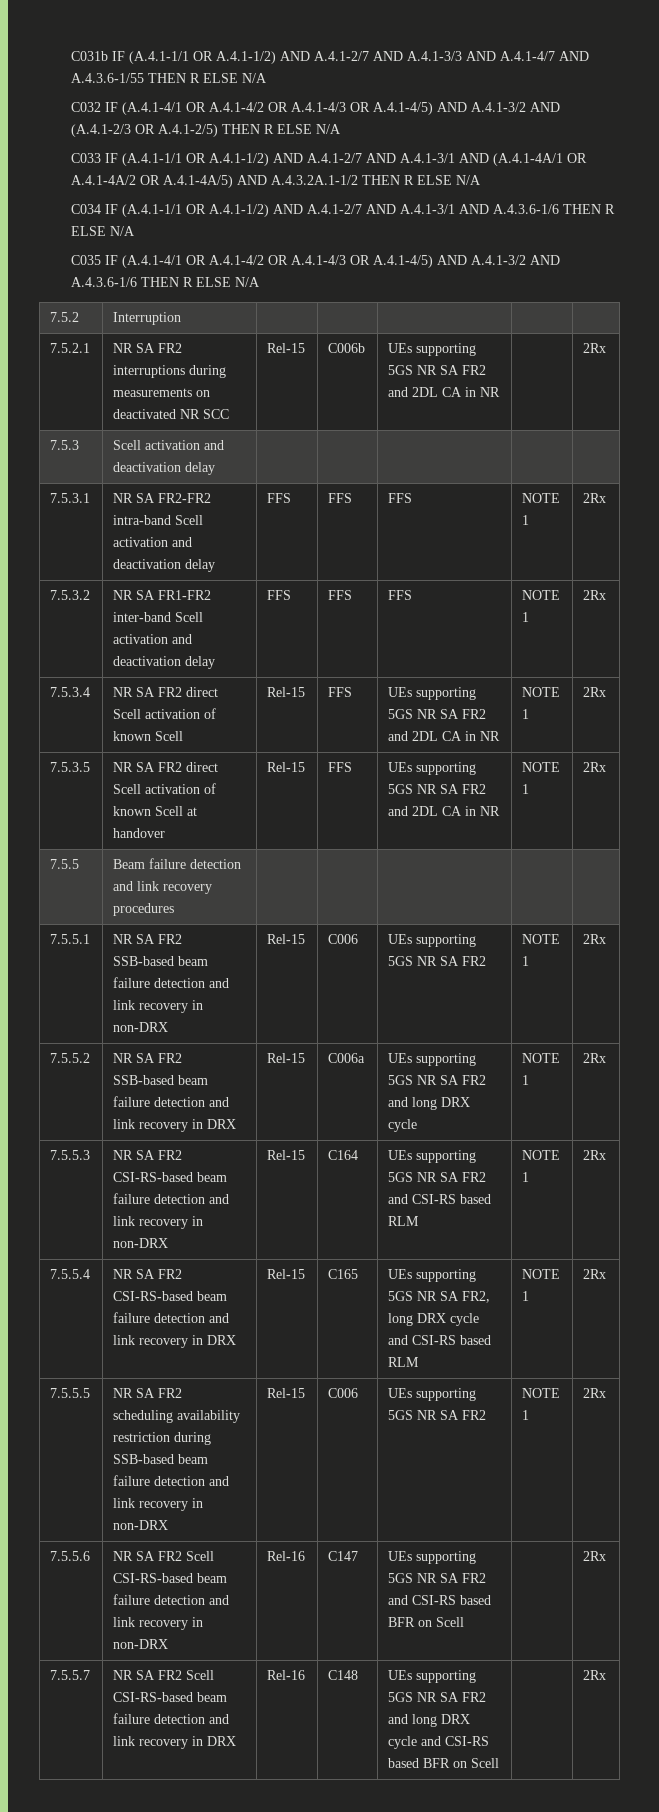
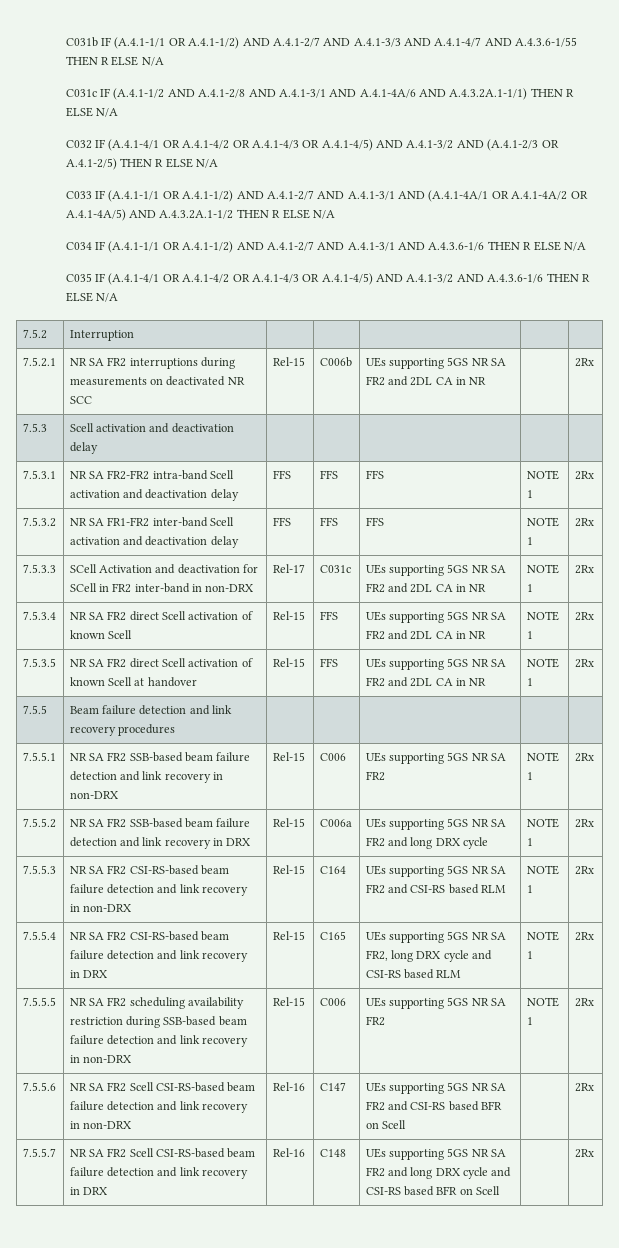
+ C031c IF (A.4.1-1/2 AND A.4.1-2/8 AND A.4.1-3/1 AND A.4.1-4A/6 AND A.4.3.2A.1-1/1) THEN R ELSE N/A
+ 7.5.3.3 | SCell Activation and deactivation for SCell in FR2 inter-band in non-DRX | Rel-17 | C031c | UEs supporting 5GS NR SA FR2 and 2DL CA in NR | NOTE 1 | 2Rx

